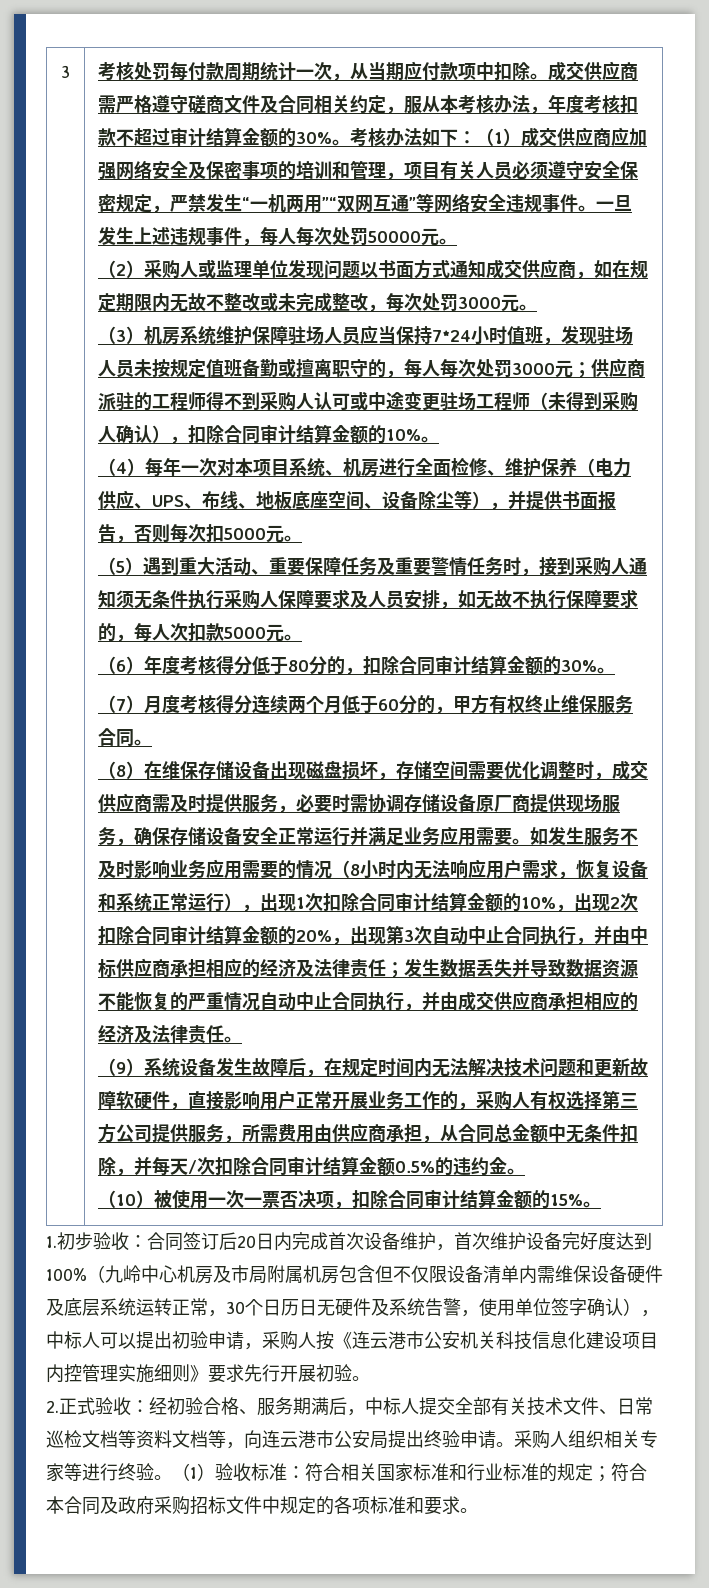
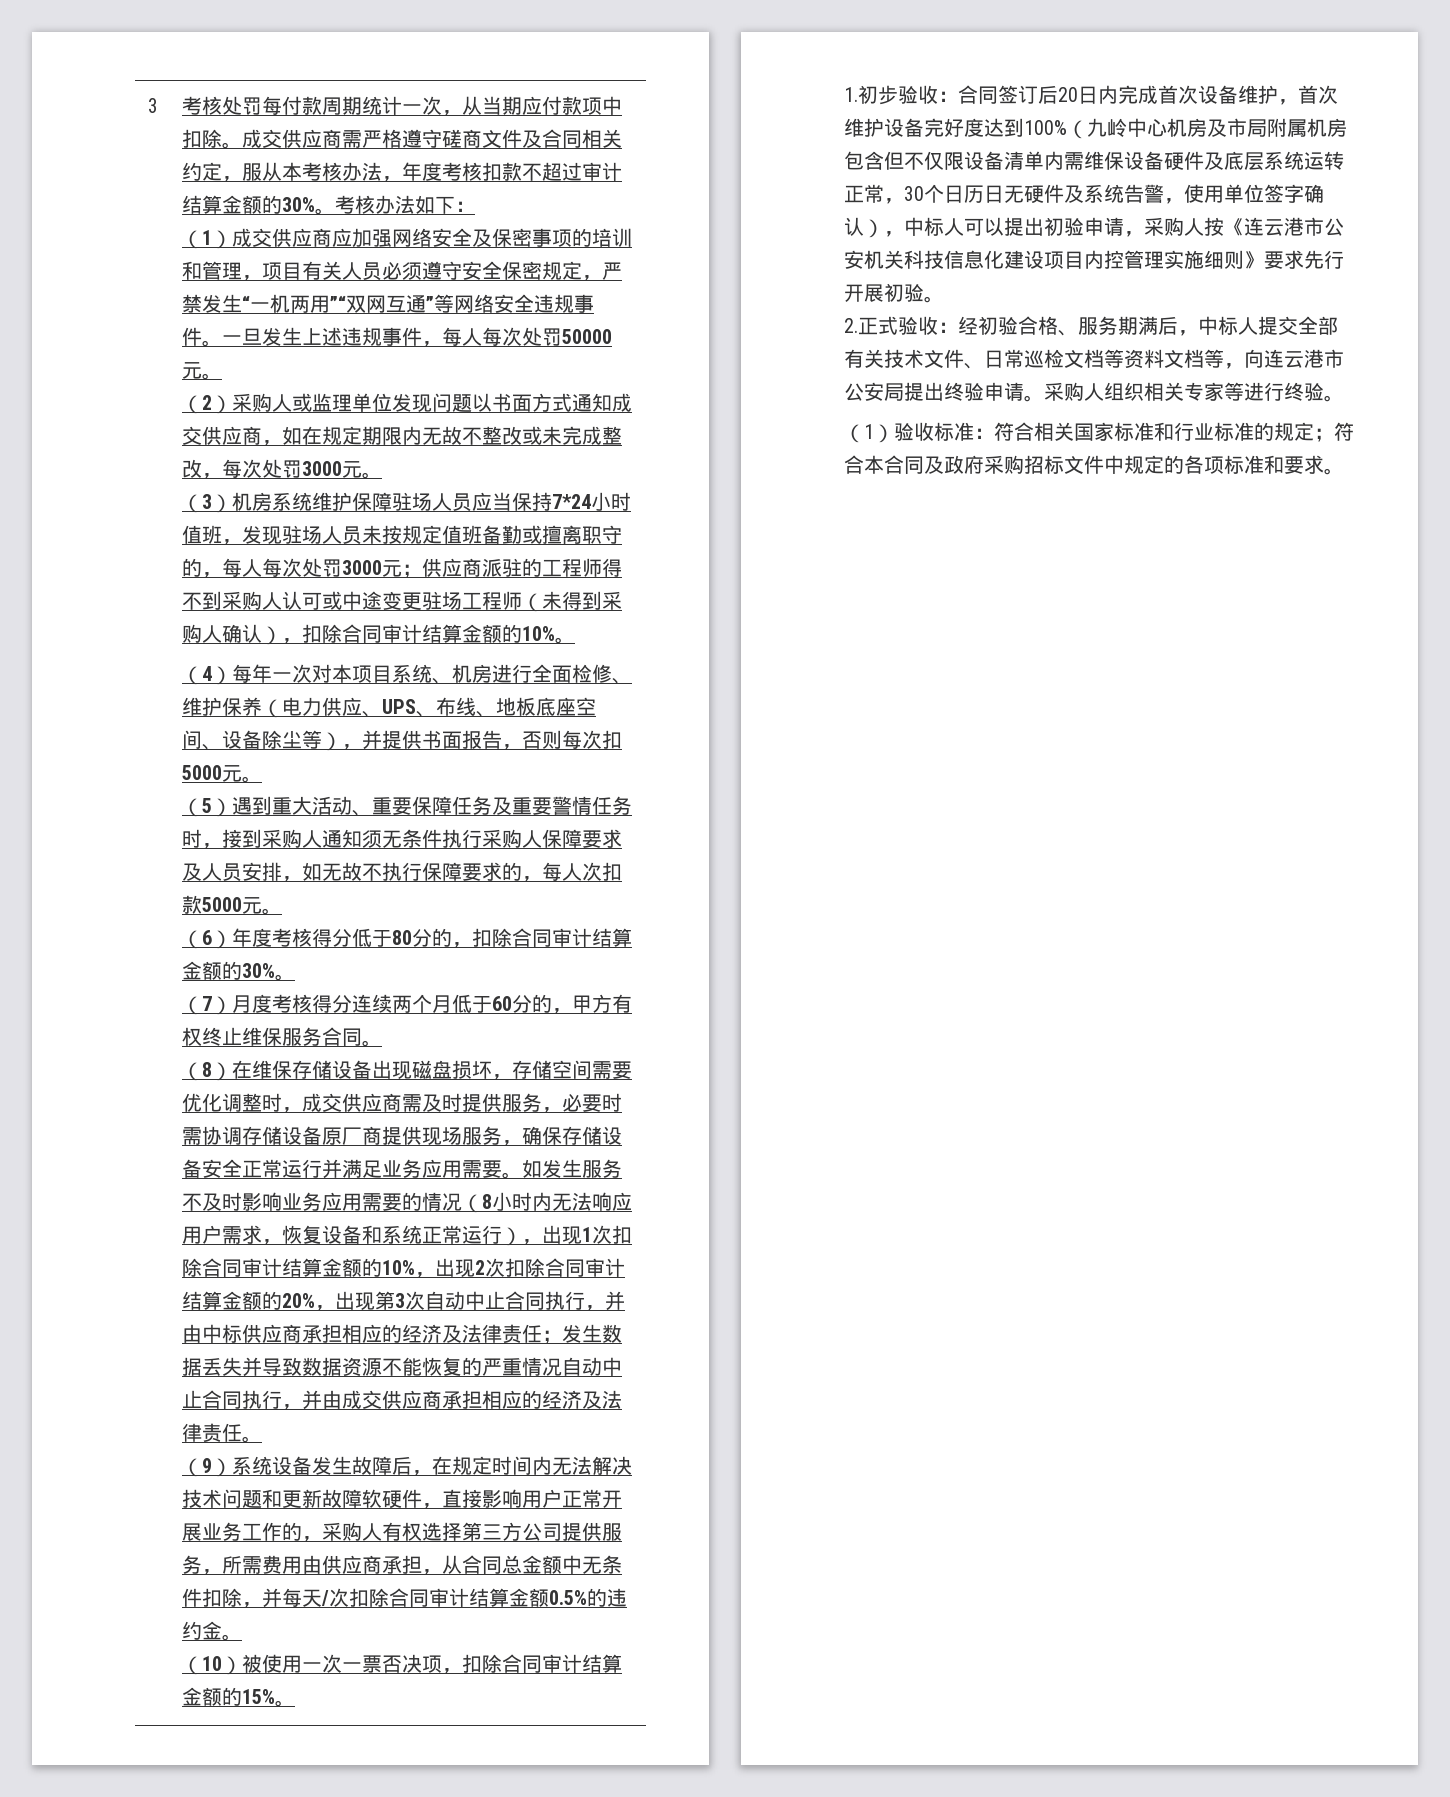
- 考核办法如下：（1）成交供应商应加强网络安全及保密事项的培训和管理，项目有关人员必须遵守安全保密规定，严禁发生“一机两用”“双网互通”等网络安全违规事件。
+ 考核办法如下：
+ （1）成交供应商应加强网络安全及保密事项的培训和管理，项目有关人员必须遵守安全保密规定，严禁发生“一机两用”“双网互通”等网络安全违规事件。
- 采购人组织相关专家等进行终验。（1）验收标准：符合相关国家标准和行业标准的规定；符合本合同及政府采购招标文件中规定的各项标准和要求。
+ 采购人组织相关专家等进行终验。
+ （1）验收标准：符合相关国家标准和行业标准的规定；符合本合同及政府采购招标文件中规定的各项标准和要求。

